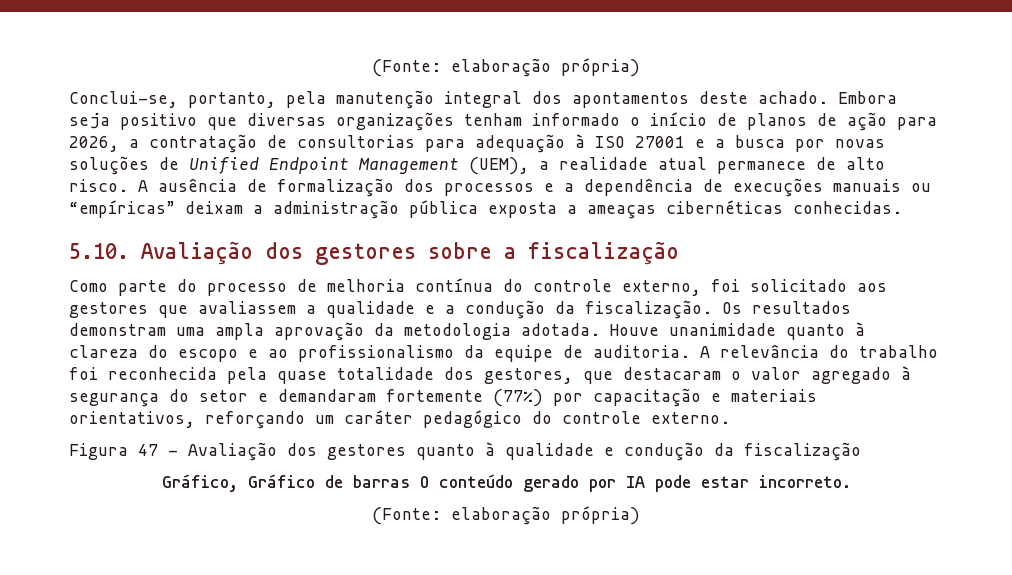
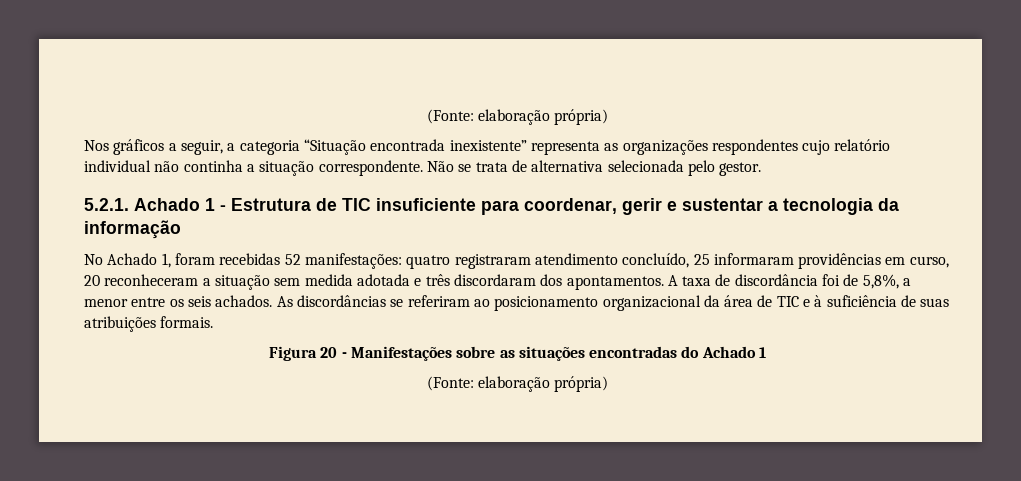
- Conclui-se, portanto, pela manutenção integral dos apontamentos deste achado. Embora seja positivo que diversas organizações tenham informado o início de planos de ação para 2026, a contratação de consultorias para adequação à ISO 27001 e a busca por novas soluções de Unified Endpoint Management (UEM), a realidade atual permanece de alto risco. A ausência de formalização dos processos e a dependência de execuções manuais ou “empíricas” deixam a administração pública exposta a ameaças cibernéticas conhecidas.
- 5.10. Avaliação dos gestores sobre a fiscalização
- Como parte do processo de melhoria contínua do controle externo, foi solicitado aos gestores que avaliassem a qualidade e a condução da fiscalização. Os resultados demonstram uma ampla aprovação da metodologia adotada. Houve unanimidade quanto à clareza do escopo e ao profissionalismo da equipe de auditoria. A relevância do trabalho foi reconhecida pela quase totalidade dos gestores, que destacaram o valor agregado à segurança do setor e demandaram fortemente (77%) por capacitação e materiais orientativos, reforçando um caráter pedagógico do controle externo.
- Figura 47 - Avaliação dos gestores quanto à qualidade e condução da fiscalização
- Gráfico, Gráfico de barras O conteúdo gerado por IA pode estar incorreto.
+ Nos gráficos a seguir, a categoria “Situação encontrada inexistente” representa as organizações respondentes cujo relatório individual não continha a situação correspondente. Não se trata de alternativa selecionada pelo gestor.
+ 5.2.1. Achado 1 - Estrutura de TIC insuficiente para coordenar, gerir e sustentar a tecnologia da informação
+ No Achado 1, foram recebidas 52 manifestações: quatro registraram atendimento concluído, 25 informaram providências em curso, 20 reconheceram a situação sem medida adotada e três discordaram dos apontamentos. A taxa de discordância foi de 5,8%, a menor entre os seis achados. As discordâncias se referiram ao posicionamento organizacional da área de TIC e à suficiência de suas atribuições formais.
+ Figura 20 - Manifestações sobre as situações encontradas do Achado 1

